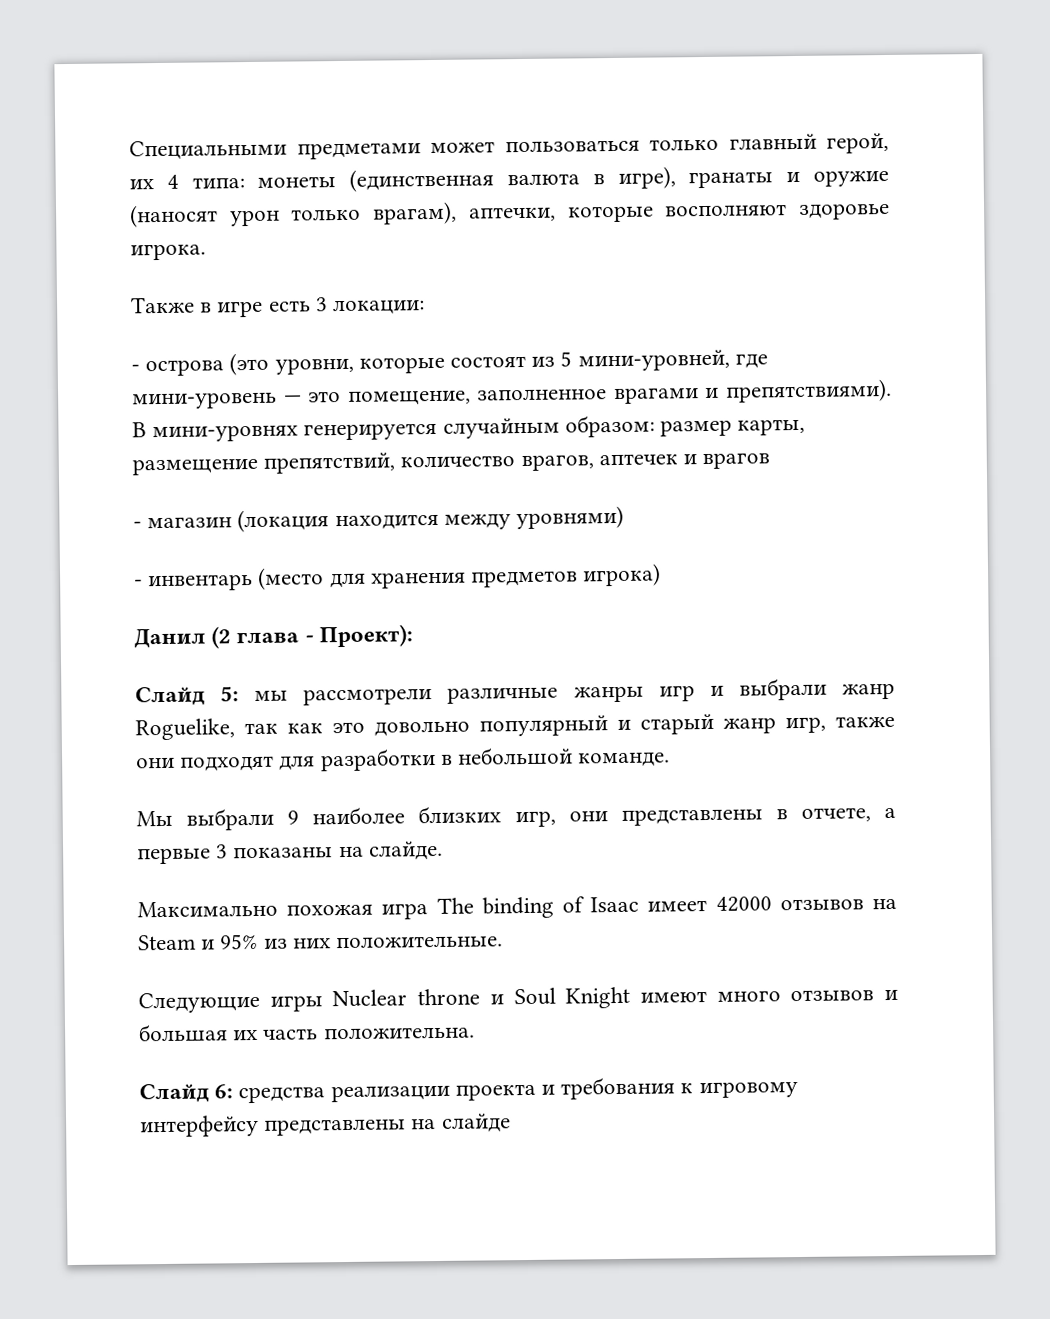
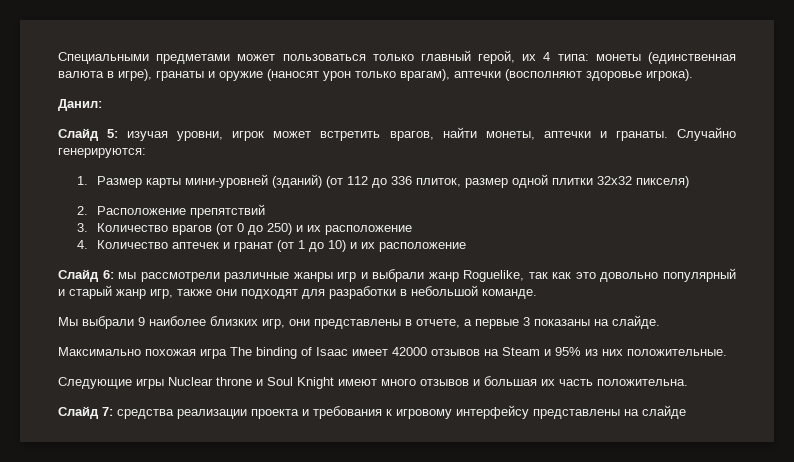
- Специальными предметами может пользоваться только главный герой, их 4 типа: монеты (единственная валюта в игре), гранаты и оружие (наносят урон только врагам), аптечки, которые восполняют здоровье игрока.
- Также в игре есть 3 локации:
- - острова (это уровни, которые состоят из 5 мини-уровней, где мини-уровень — это помещение, заполненное врагами и препятствиями). В мини-уровнях генерируется случайным образом: размер карты, размещение препятствий, количество врагов, аптечек и врагов
- - магазин (локация находится между уровнями)
- - инвентарь (место для хранения предметов игрока)
- Данил (2 глава - Проект):
- Слайд 5: мы рассмотрели различные жанры игр и выбрали жанр Roguelike, так как это довольно популярный и старый жанр игр, также они подходят для разработки в небольшой команде.
+ Специальными предметами может пользоваться только главный герой, их 4 типа: монеты (единственная валюта в игре), гранаты и оружие (наносят урон только врагам), аптечки (восполняют здоровье игрока).
+ Данил:
+ Слайд 5: изучая уровни, игрок может встретить врагов, найти монеты, аптечки и гранаты. Случайно генерируются:
+ 1. Размер карты мини-уровней (зданий) (от 112 до 336 плиток, размер одной плитки 32х32 пикселя)
+ 2. Расположение препятствий
+ 3. Количество врагов (от 0 до 250) и их расположение
+ 4. Количество аптечек и гранат (от 1 до 10) и их расположение
+ Слайд 6: мы рассмотрели различные жанры игр и выбрали жанр Roguelike, так как это довольно популярный и старый жанр игр, также они подходят для разработки в небольшой команде.
- Слайд 6: средства реализации проекта и требования к игровому интерфейсу представлены на слайде
+ Слайд 7: средства реализации проекта и требования к игровому интерфейсу представлены на слайде

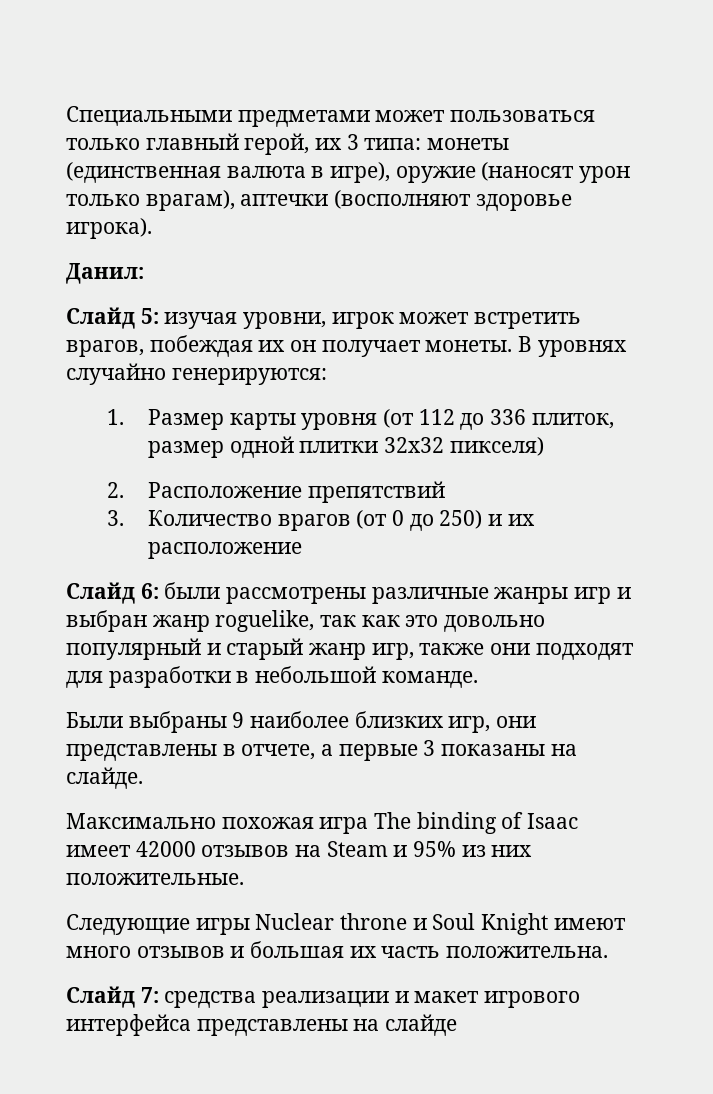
- Специальными предметами может пользоваться только главный герой, их 4 типа: монеты (единственная валюта в игре), гранаты и оружие (наносят урон только врагам), аптечки (восполняют здоровье игрока).
+ Специальными предметами может пользоваться только главный герой, их 3 типа: монеты (единственная валюта в игре), оружие (наносят урон только врагам), аптечки (восполняют здоровье игрока).
- Слайд 5: изучая уровни, игрок может встретить врагов, найти монеты, аптечки и гранаты. Случайно генерируются:
+ Слайд 5: изучая уровни, игрок может встретить врагов, побеждая их он получает монеты. В уровнях случайно генерируются:
- 1. Размер карты мини-уровней (зданий) (от 112 до 336 плиток, размер одной плитки 32х32 пикселя)
+ 1. Размер карты уровня (от 112 до 336 плиток, размер одной плитки 32х32 пикселя)
- 4. Количество аптечек и гранат (от 1 до 10) и их расположение
- Слайд 6: мы рассмотрели различные жанры игр и выбрали жанр Roguelike, так как это довольно популярный и старый жанр игр, также они подходят для разработки в небольшой команде.
+ Слайд 6: были рассмотрены различные жанры игр и выбран жанр roguelike, так как это довольно популярный и старый жанр игр, также они подходят для разработки в небольшой команде.
- Мы выбрали 9 наиболее близких игр, они представлены в отчете, а первые 3 показаны на слайде.
+ Были выбраны 9 наиболее близких игр, они представлены в отчете, а первые 3 показаны на слайде.
- Слайд 7: средства реализации проекта и требования к игровому интерфейсу представлены на слайде
+ Слайд 7: средства реализации и макет игрового интерфейса представлены на слайде

